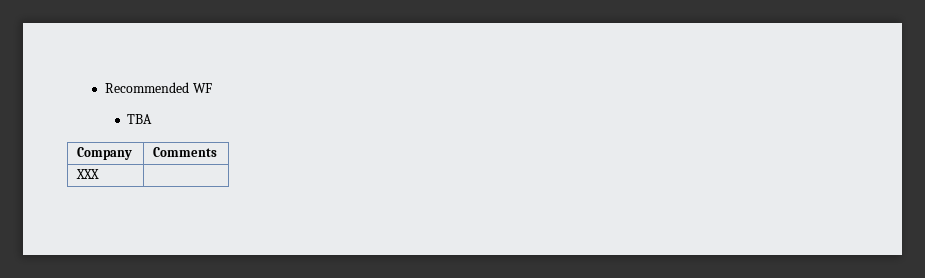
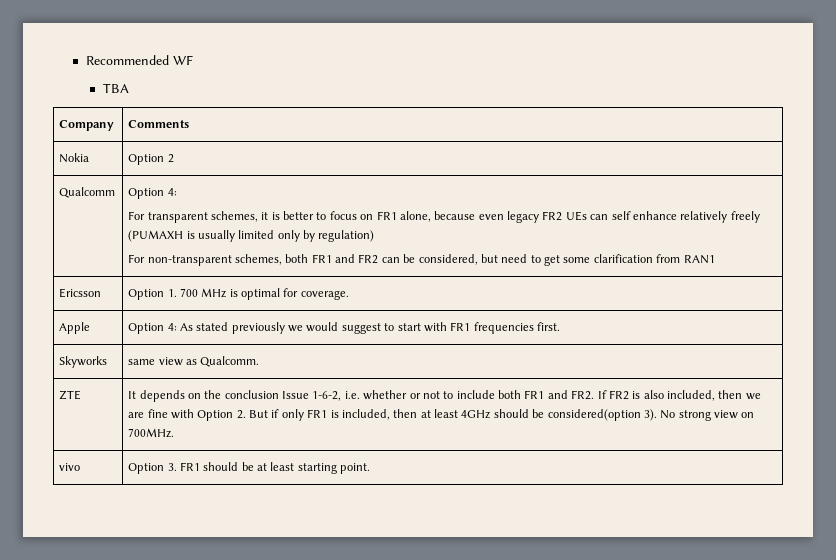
- XXX |
+ Nokia | Option 2
+ Qualcomm | Option 4:
+ For transparent schemes, it is better to focus on FR1 alone, because even legacy FR2 UEs can self enhance relatively freely (PUMAXH is usually limited only by regulation)
+ For non-transparent schemes, both FR1 and FR2 can be considered, but need to get some clarification from RAN1
+ Ericsson | Option 1. 700 MHz is optimal for coverage.
+ Apple | Option 4: As stated previously we would suggest to start with FR1 frequencies first.
+ Skyworks | same view as Qualcomm.
+ ZTE | It depends on the conclusion Issue 1-6-2, i.e. whether or not to include both FR1 and FR2. If FR2 is also included, then we are fine with Option 2. But if only FR1 is included, then at least 4GHz should be considered(option 3). No strong view on 700MHz.
+ vivo | Option 3. FR1 should be at least starting point.

